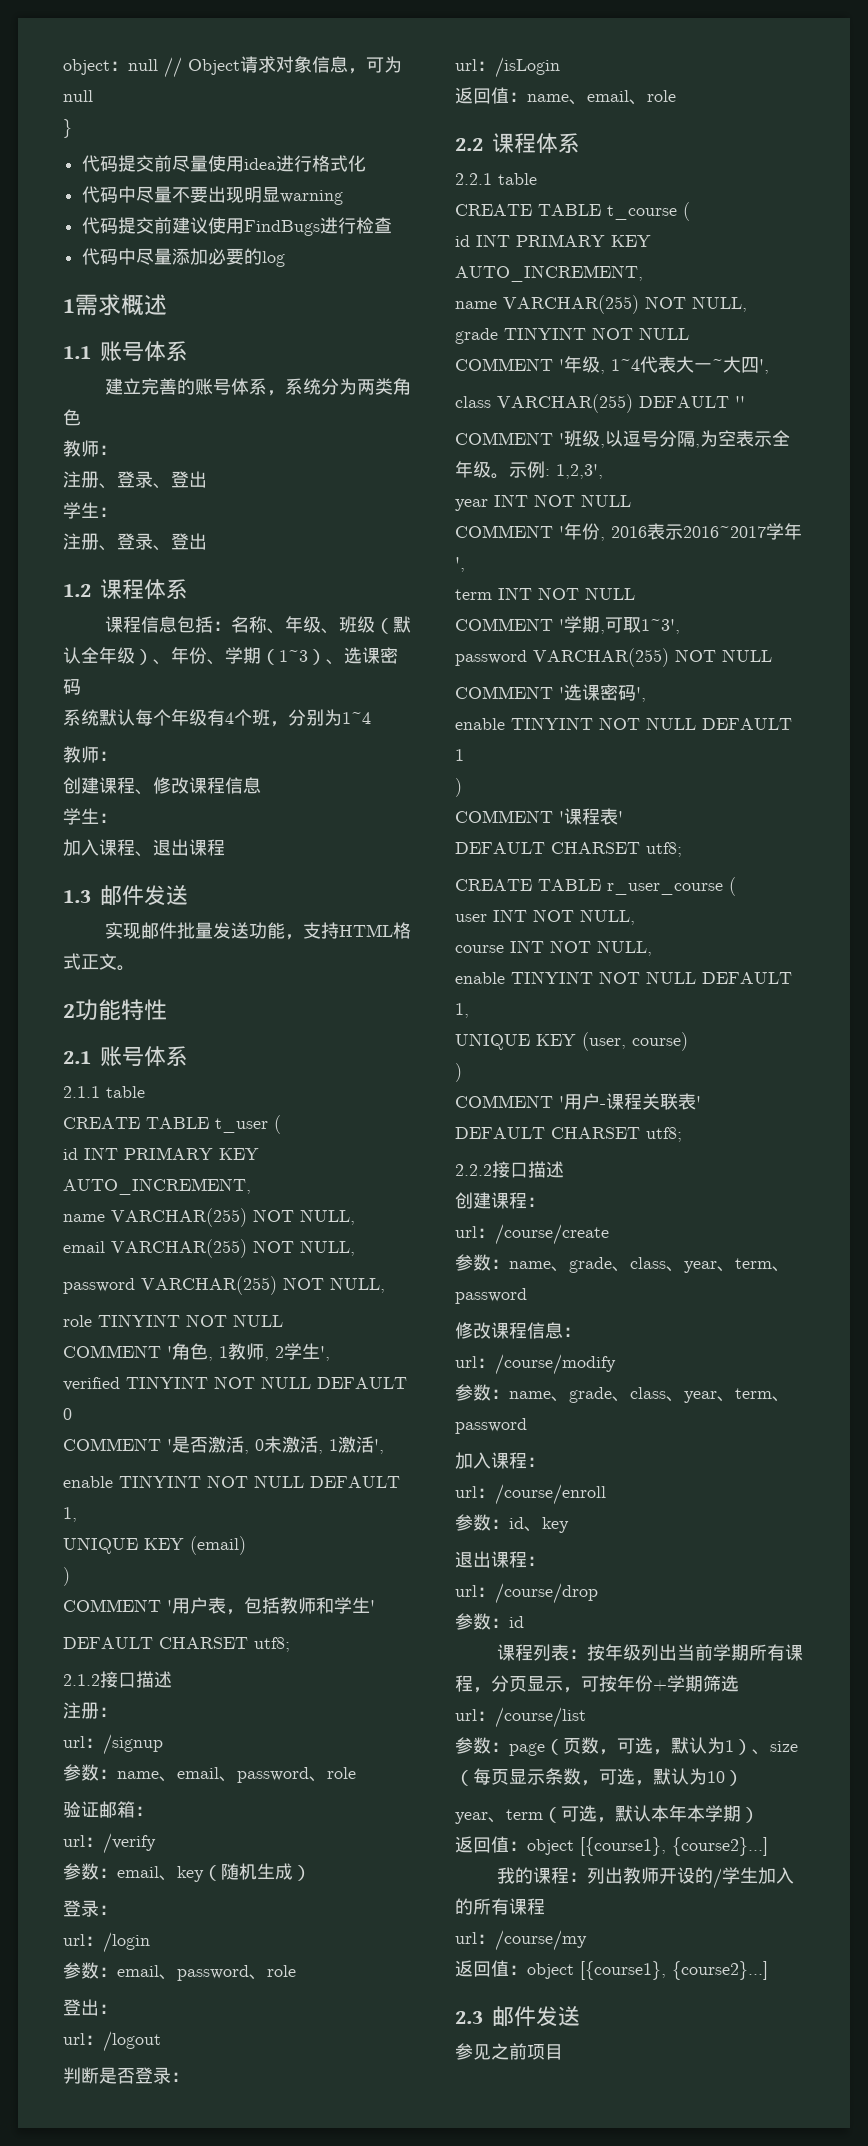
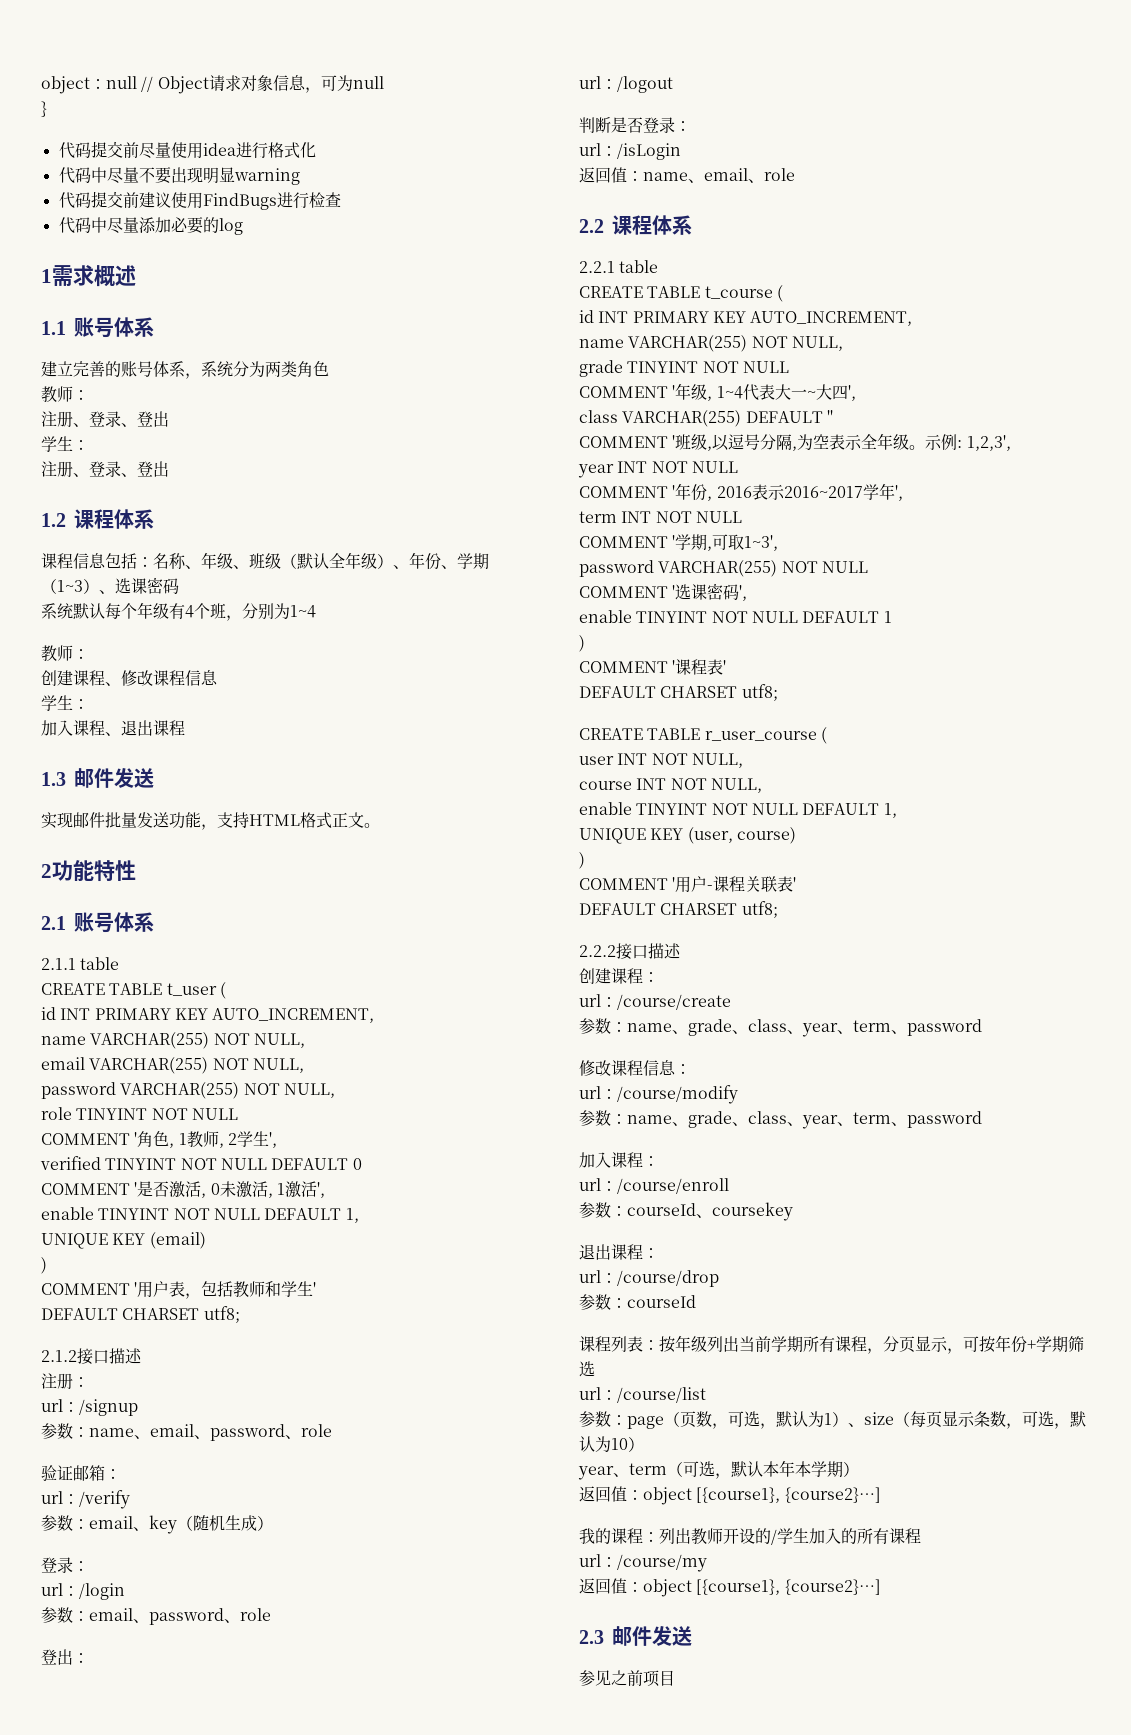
- 参数：id、key
+ 参数：courseId、coursekey
  url：/course/drop
- 参数：id
+ 参数：courseId

